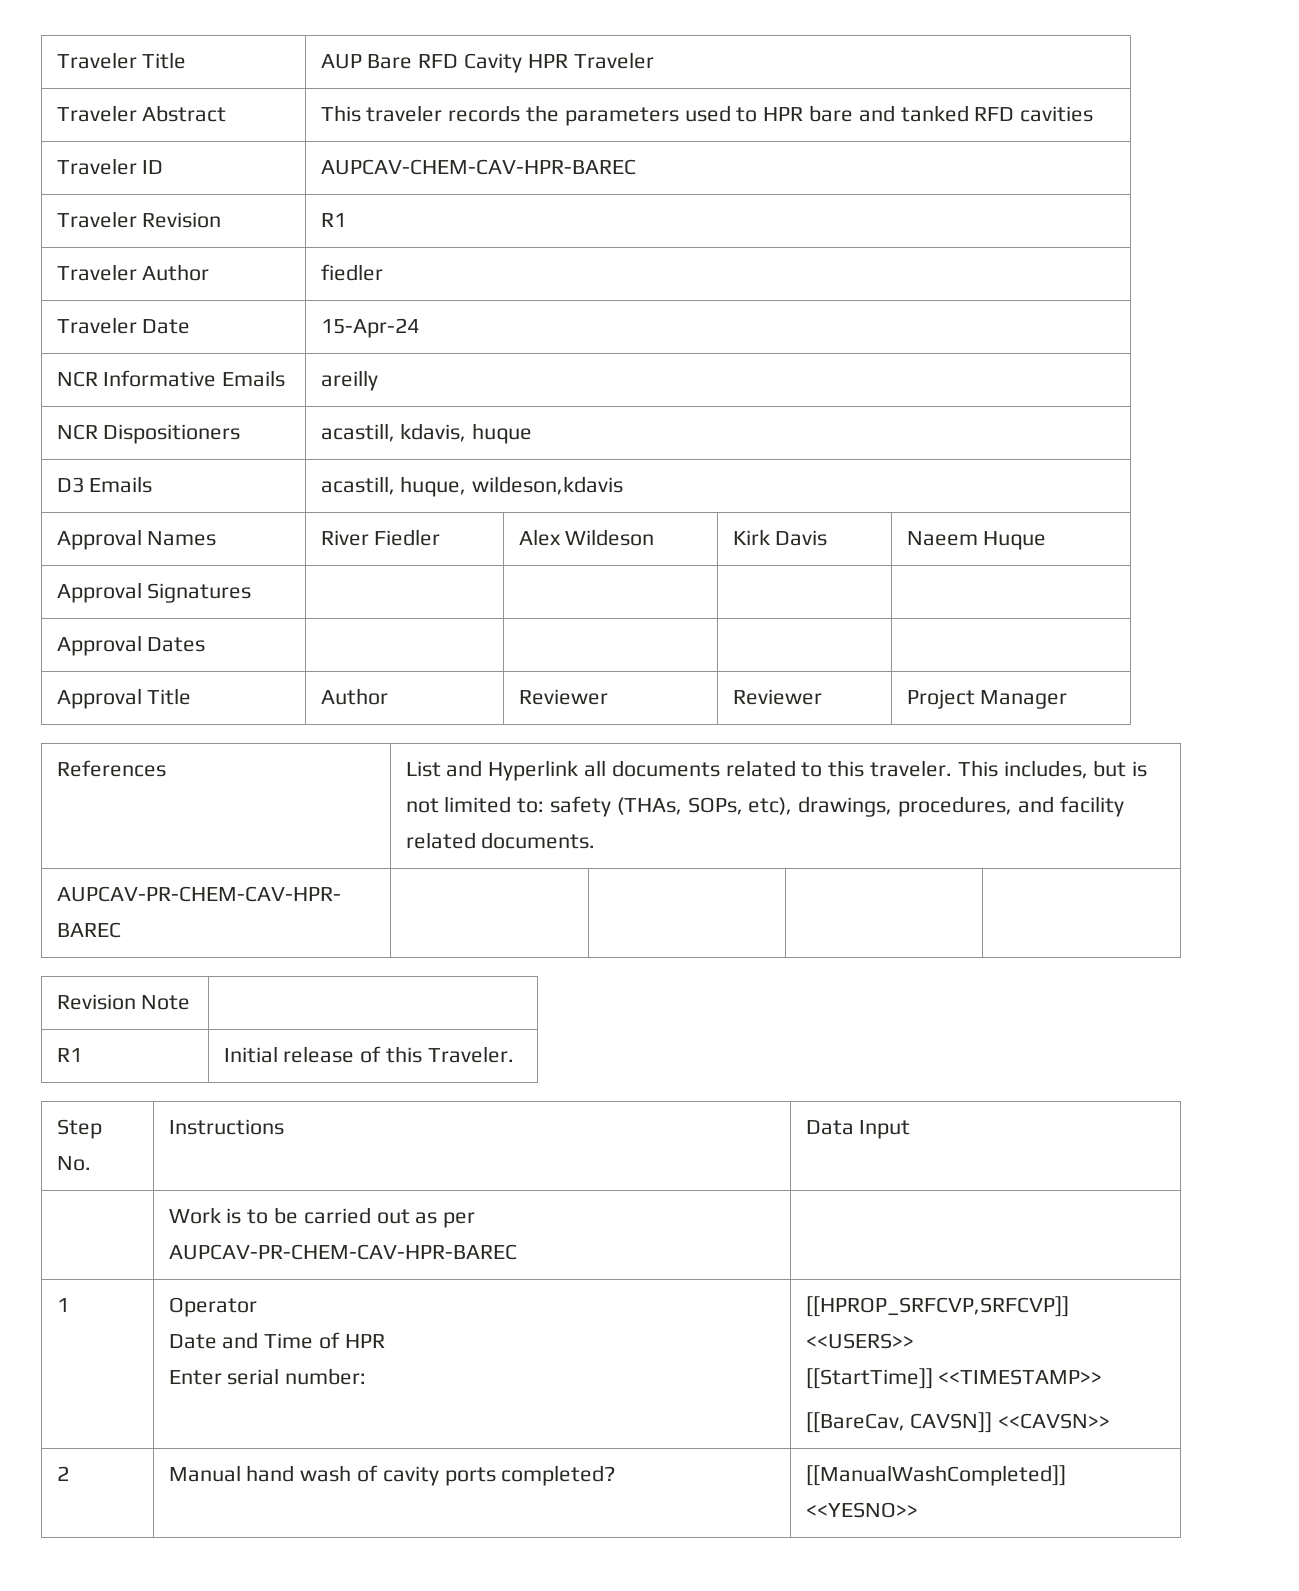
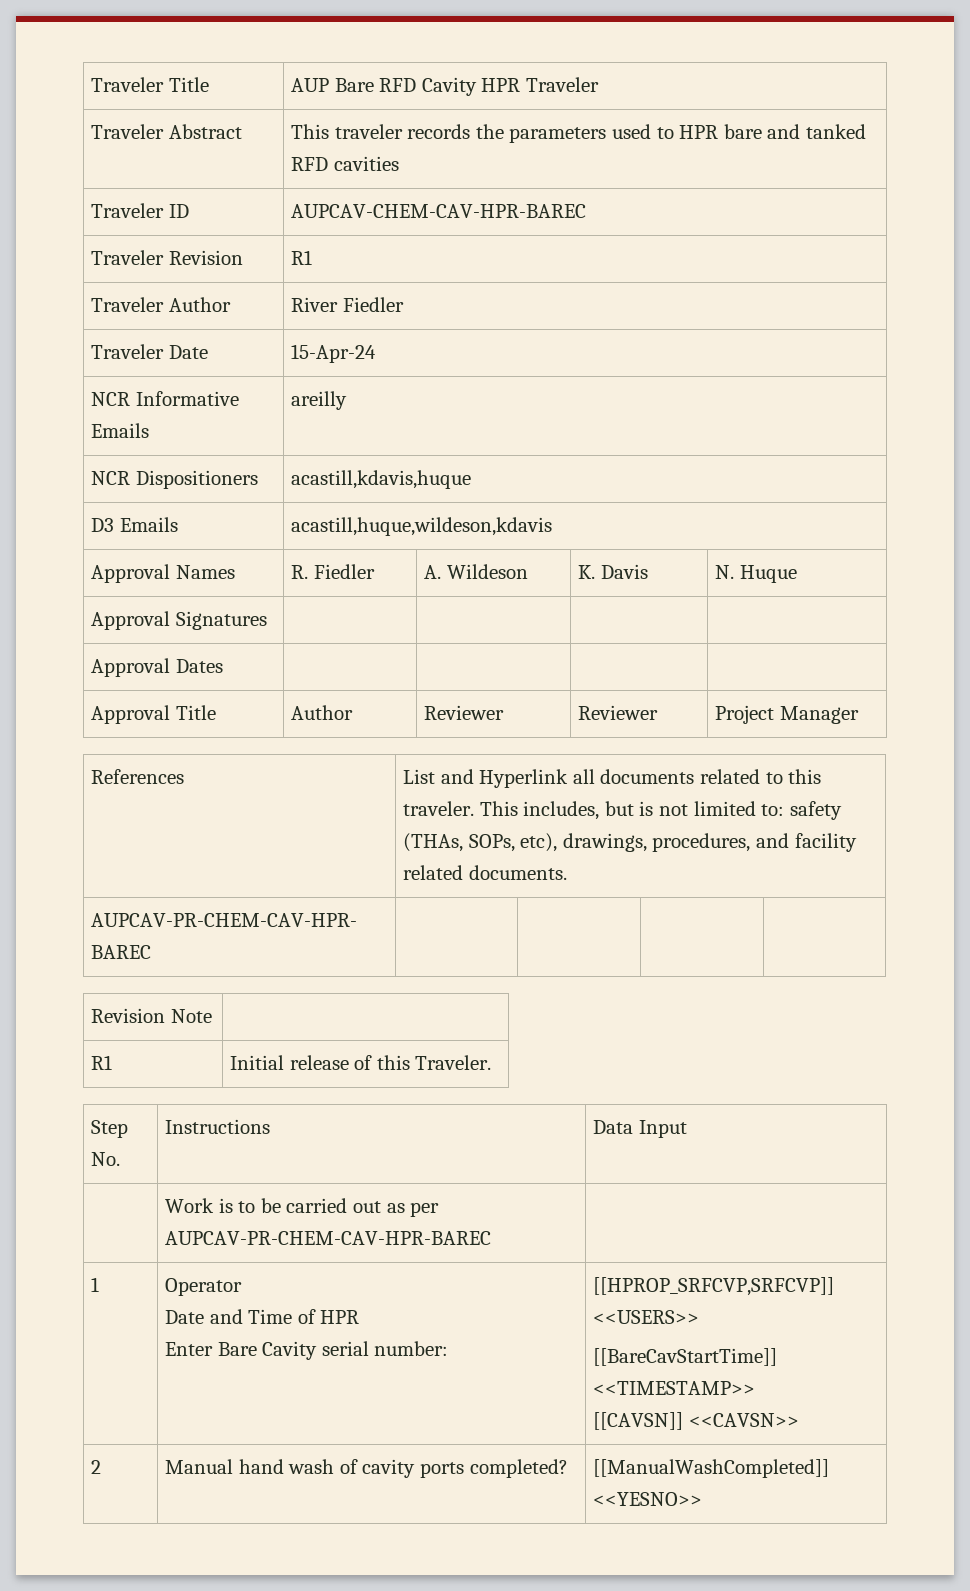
- Traveler Author | fiedler
+ Traveler Author | River Fiedler
- NCR Dispositioners | acastill, kdavis, huque
+ NCR Dispositioners | acastill,kdavis,huque
- D3 Emails | acastill, huque, wildeson,kdavis
+ D3 Emails | acastill,huque,wildeson,kdavis
- Approval Names | River Fiedler | Alex Wildeson | Kirk Davis | Naeem Huque
+ Approval Names | R. Fiedler | A. Wildeson | K. Davis | N. Huque
  1 | Operator
  Date and Time of HPR
- Enter serial number: | [[HPROP_SRFCVP,SRFCVP]] <<USERS>>
- [[StartTime]] <<TIMESTAMP>>
- [[BareCav, CAVSN]] <<CAVSN>>
+ Enter Bare Cavity serial number: | [[HPROP_SRFCVP,SRFCVP]] <<USERS>>
+ [[BareCavStartTime]] <<TIMESTAMP>>
+ [[CAVSN]] <<CAVSN>>

